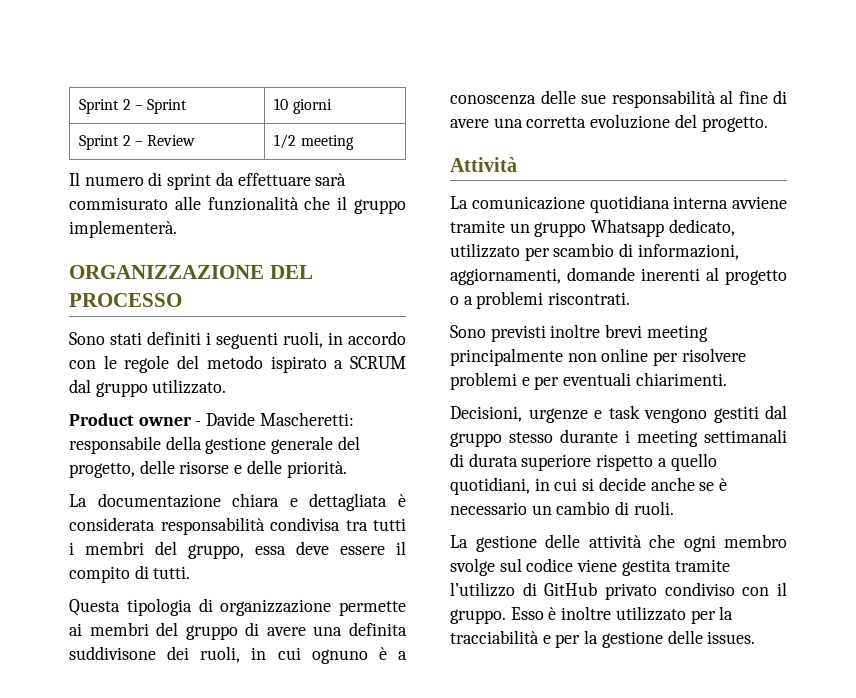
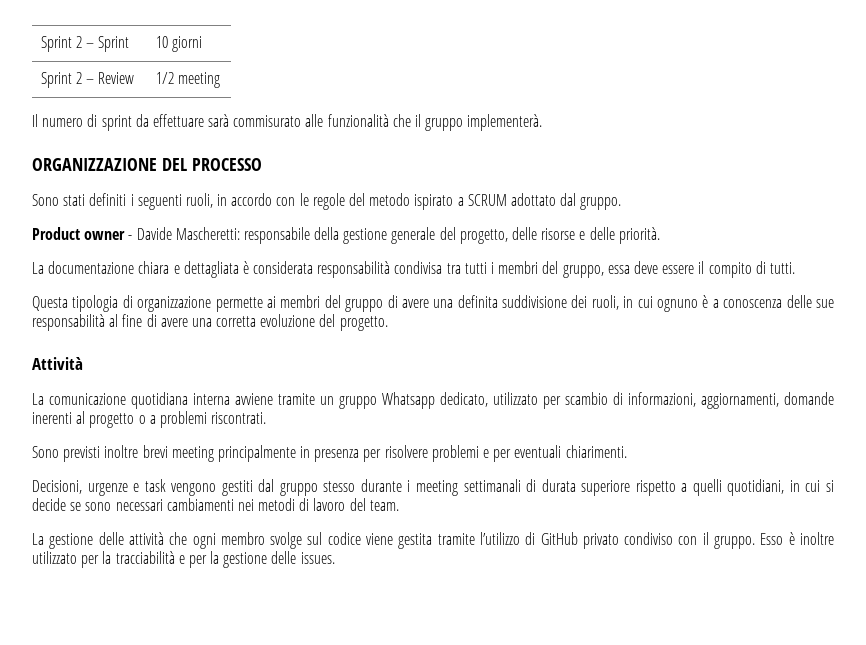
- Sono stati definiti i seguenti ruoli, in accordo con le regole del metodo ispirato a SCRUM dal gruppo utilizzato.
+ Sono stati definiti i seguenti ruoli, in accordo con le regole del metodo ispirato a SCRUM adottato dal gruppo.
- Questa tipologia di organizzazione permette ai membri del gruppo di avere una definita suddivisone dei ruoli, in cui ognuno è a conoscenza delle sue responsabilità al fine di avere una corretta evoluzione del progetto.
+ Questa tipologia di organizzazione permette ai membri del gruppo di avere una definita suddivisione dei ruoli, in cui ognuno è a conoscenza delle sue responsabilità al fine di avere una corretta evoluzione del progetto.
- Sono previsti inoltre brevi meeting principalmente non online per risolvere problemi e per eventuali chiarimenti.
+ Sono previsti inoltre brevi meeting principalmente in presenza per risolvere problemi e per eventuali chiarimenti.
- Decisioni, urgenze e task vengono gestiti dal gruppo stesso durante i meeting settimanali di durata superiore rispetto a quello quotidiani, in cui si decide anche se è necessario un cambio di ruoli.
+ Decisioni, urgenze e task vengono gestiti dal gruppo stesso durante i meeting settimanali di durata superiore rispetto a quelli quotidiani, in cui si decide se sono necessari cambiamenti nei metodi di lavoro del team.

